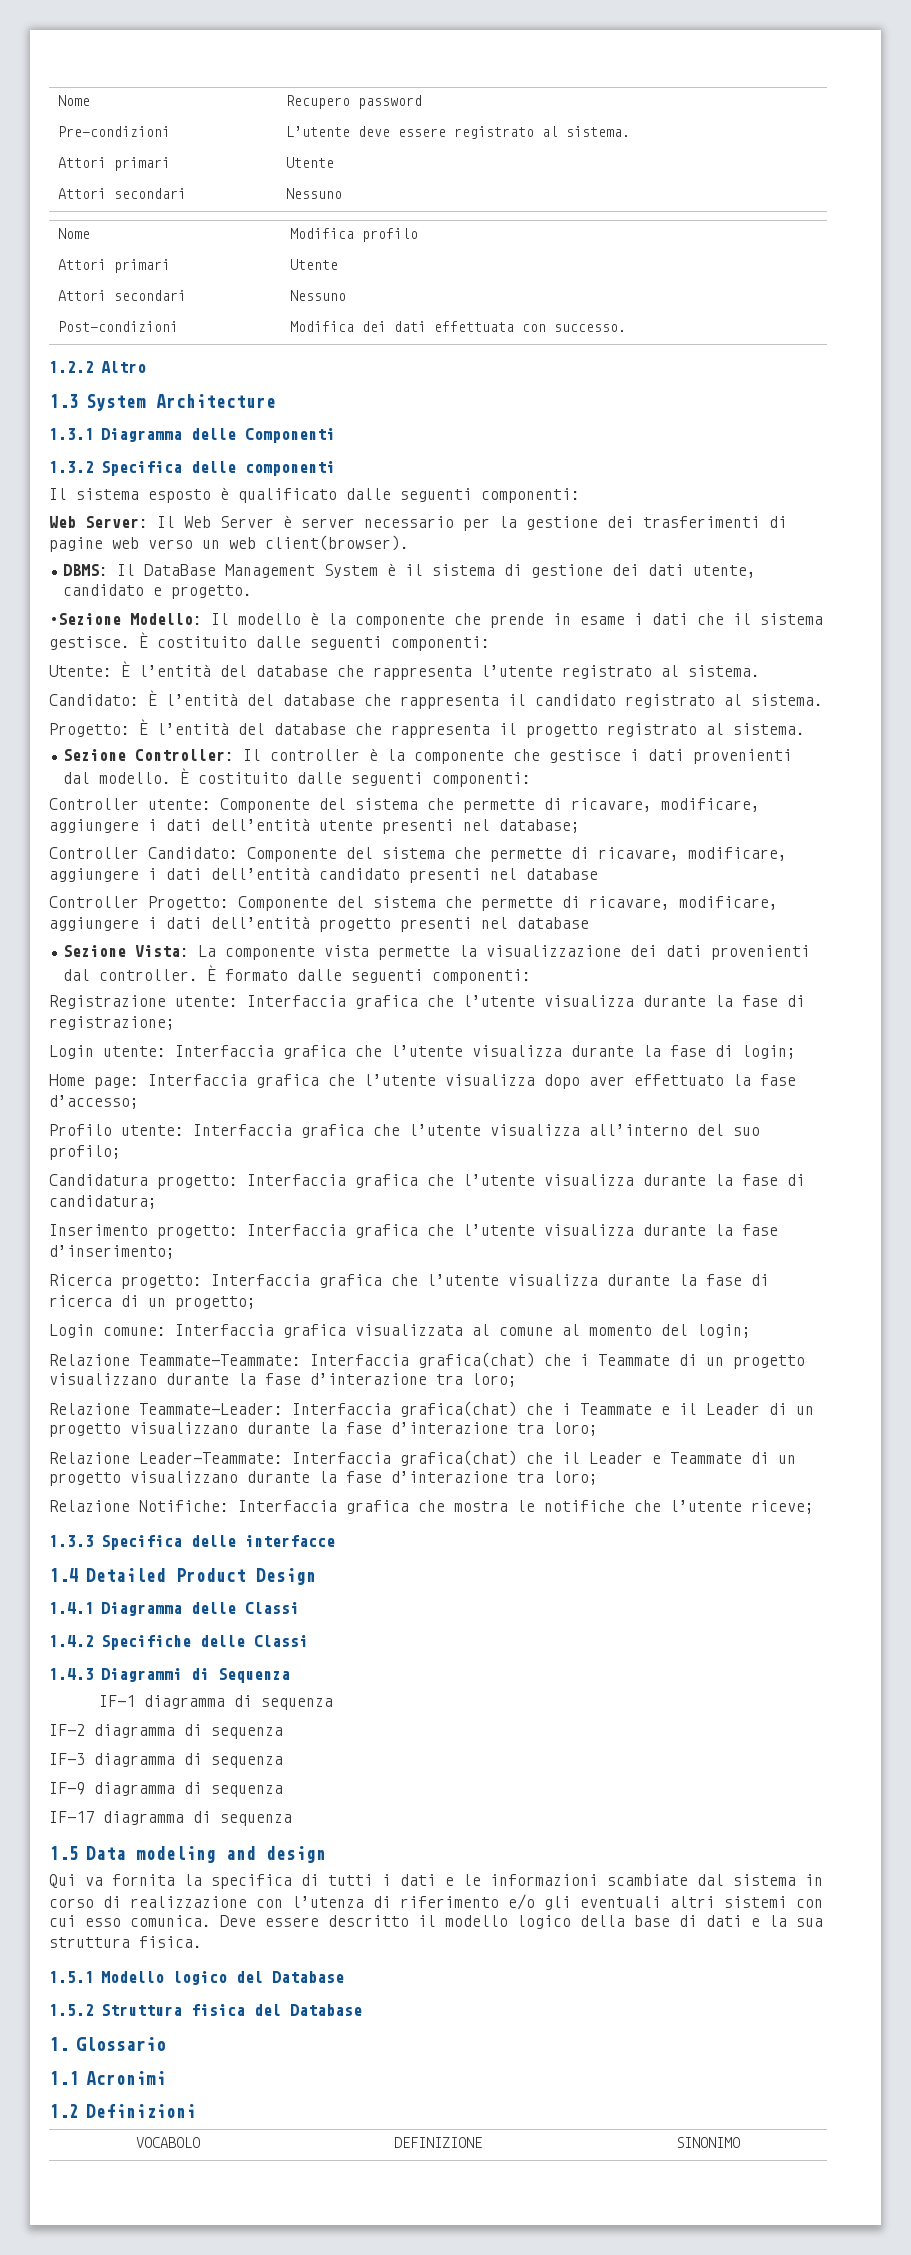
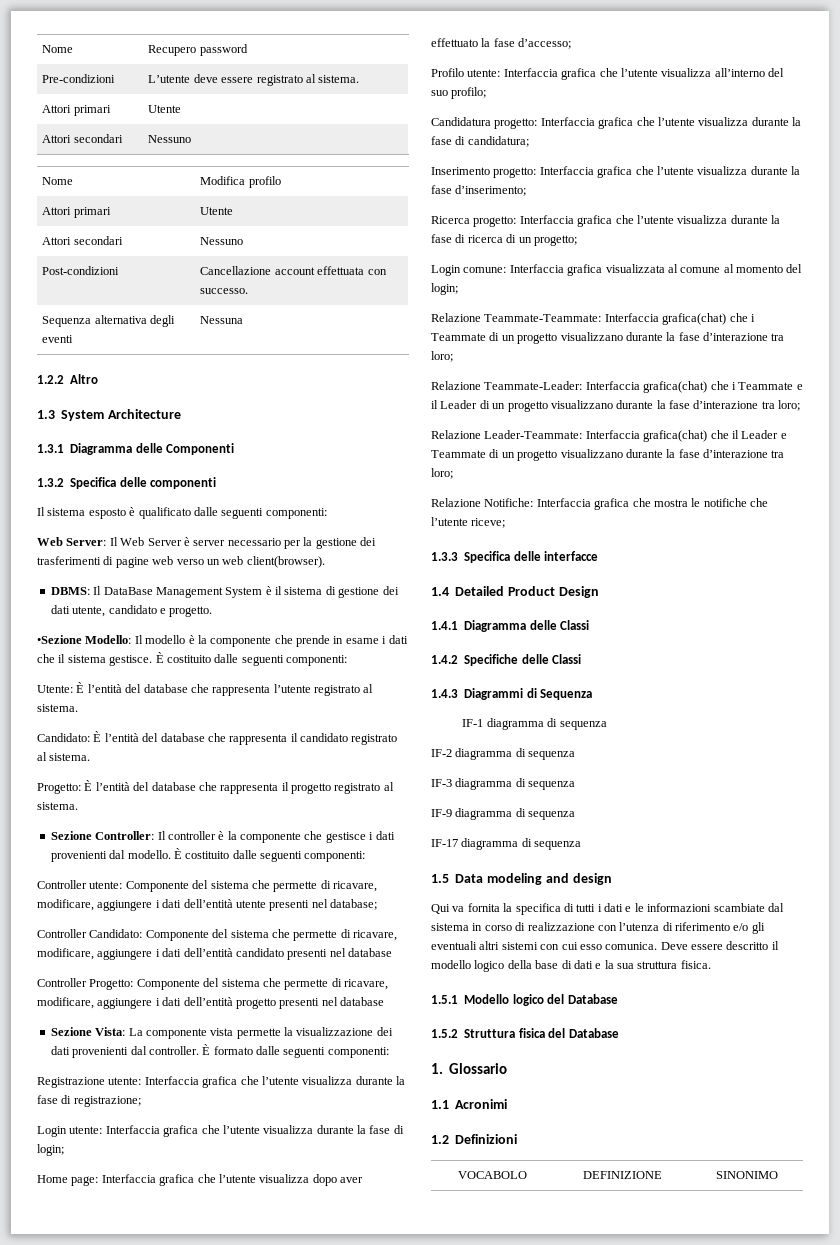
- Post-condizioni | Modifica dei dati effettuata con successo.
+ Post-condizioni | Cancellazione account effettuata con successo.
+ Sequenza alternativa degli eventi | Nessuna

